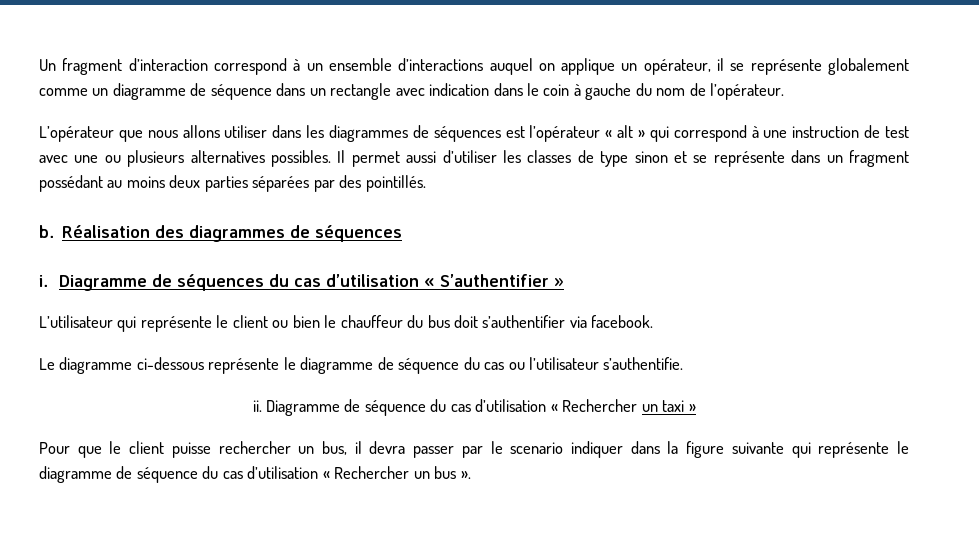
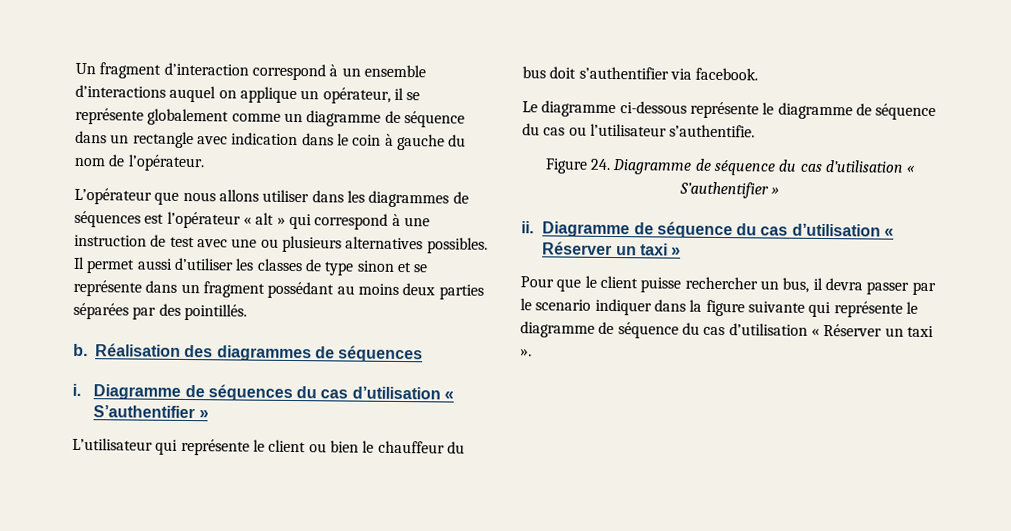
- ii. Diagramme de séquence du cas d’utilisation « Rechercher un taxi »
+ Figure 24. Diagramme de séquence du cas d’utilisation « S’authentifier »
+ ii. Diagramme de séquence du cas d’utilisation « Réserver un taxi »
- Pour que le client puisse rechercher un bus, il devra passer par le scenario indiquer dans la figure suivante qui représente le diagramme de séquence du cas d’utilisation « Rechercher un bus ».
+ Pour que le client puisse rechercher un bus, il devra passer par le scenario indiquer dans la figure suivante qui représente le diagramme de séquence du cas d’utilisation « Réserver un taxi ».

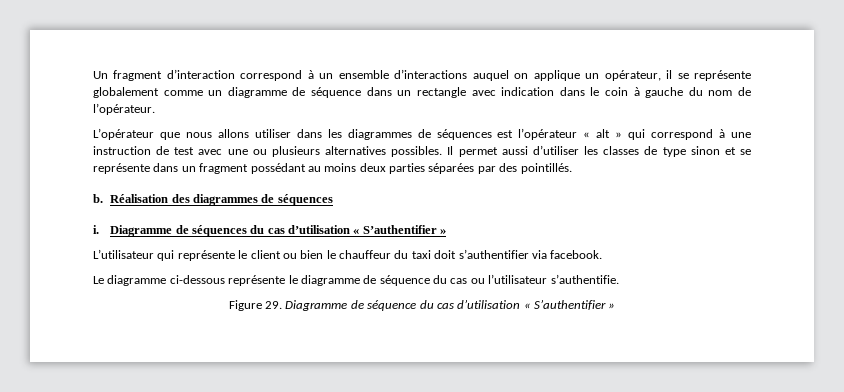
- L’utilisateur qui représente le client ou bien le chauffeur du bus doit s’authentifier via facebook.
+ L’utilisateur qui représente le client ou bien le chauffeur du taxi doit s’authentifier via facebook.
- Figure 24. Diagramme de séquence du cas d’utilisation « S’authentifier »
+ Figure 29. Diagramme de séquence du cas d’utilisation « S’authentifier »
- ii. Diagramme de séquence du cas d’utilisation « Réserver un taxi »
- Pour que le client puisse rechercher un bus, il devra passer par le scenario indiquer dans la figure suivante qui représente le diagramme de séquence du cas d’utilisation « Réserver un taxi ».

